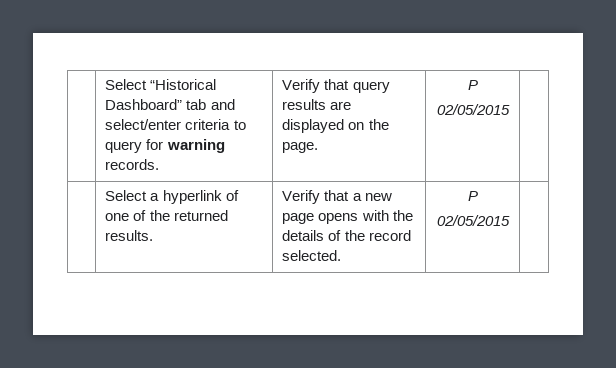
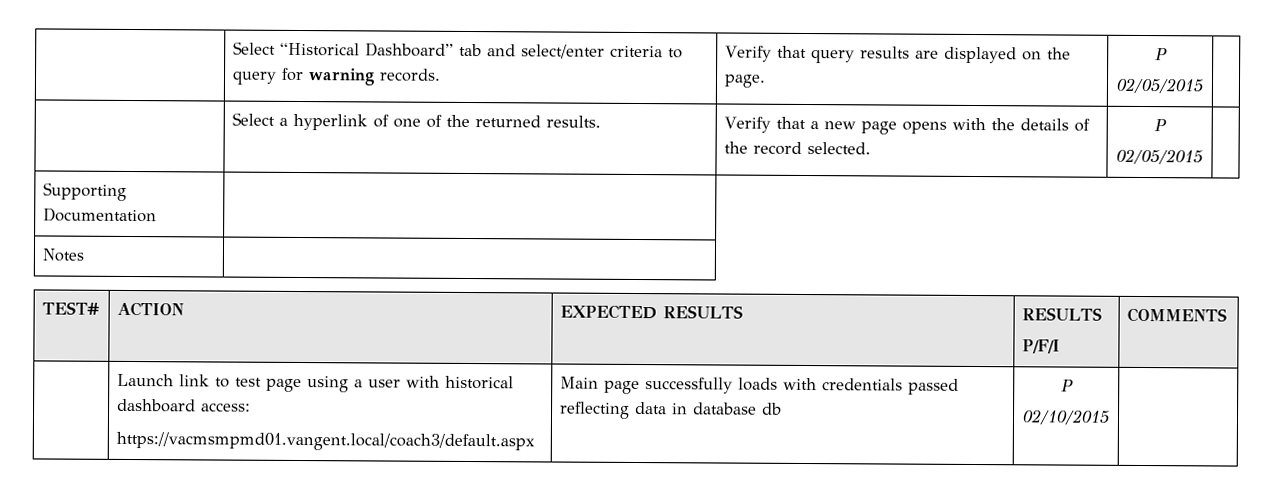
+ Supporting Documentation |
+ Notes |
+ TEST# | ACTION | EXPECTED RESULTS | RESULTS
+ P/F/I | COMMENTS
+ | Launch link to test page using a user with historical dashboard access:
+ https://vacmsmpmd01.vangent.local/coach3/default.aspx | Main page successfully loads with credentials passed reflecting data in database db | P
+ 02/10/2015 |

